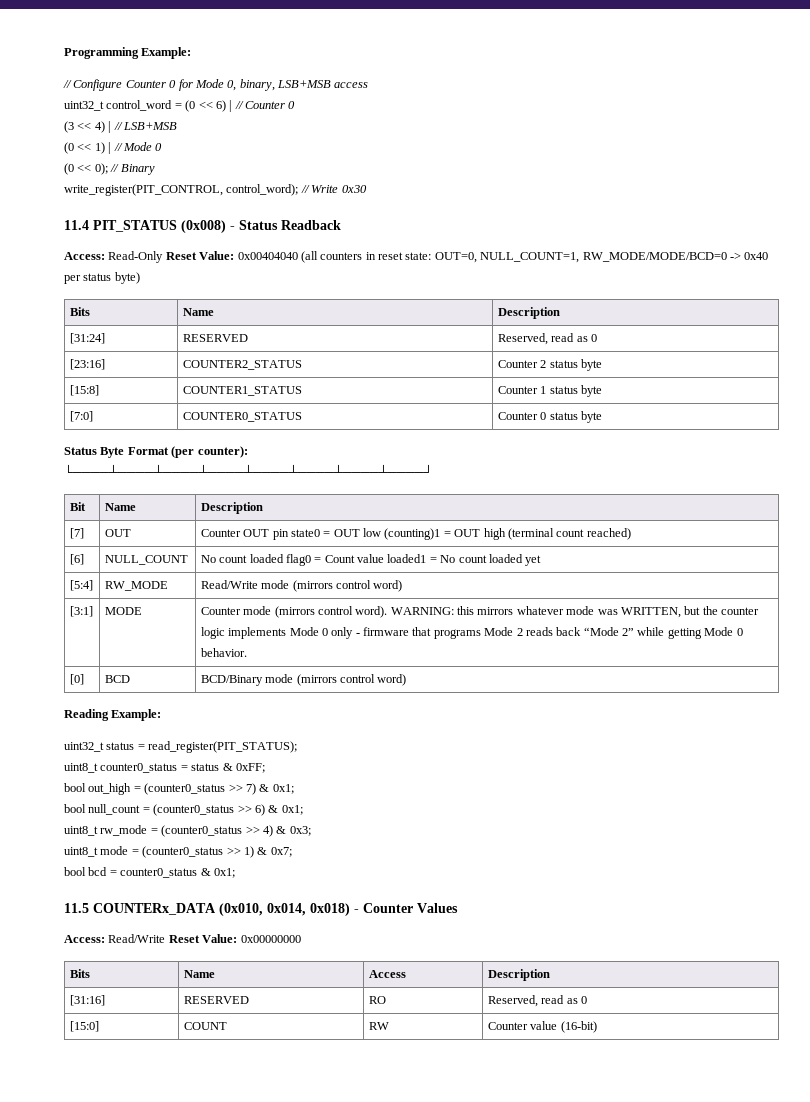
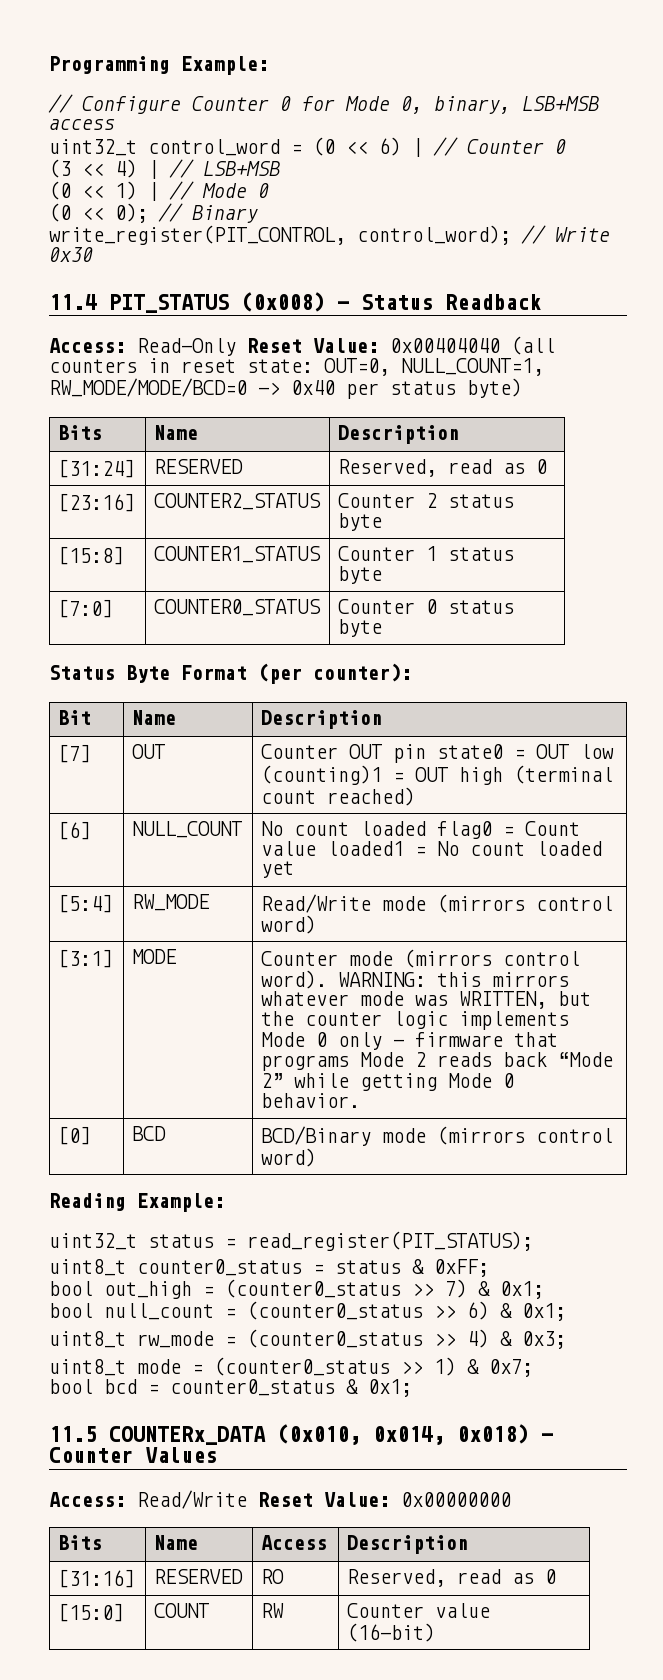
- └────┴────┴────┴────┴────┴────┴────┴────┘

